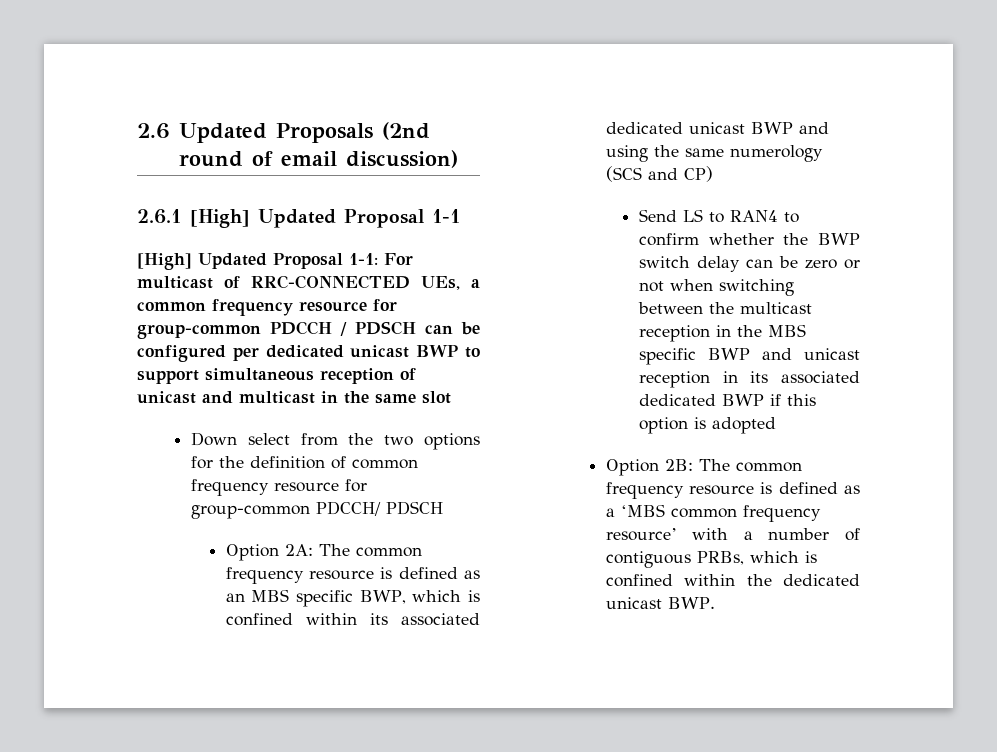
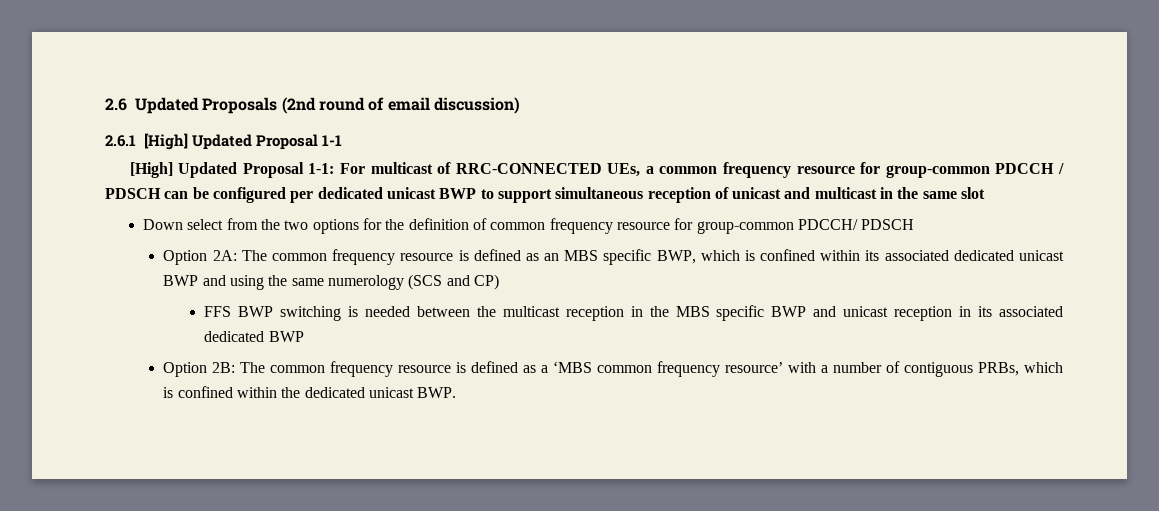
- Send LS to RAN4 to confirm whether the BWP switch delay can be zero or not when switching between the multicast reception in the MBS specific BWP and unicast reception in its associated dedicated BWP if this option is adopted
+ FFS BWP switching is needed between the multicast reception in the MBS specific BWP and unicast reception in its associated dedicated BWP

